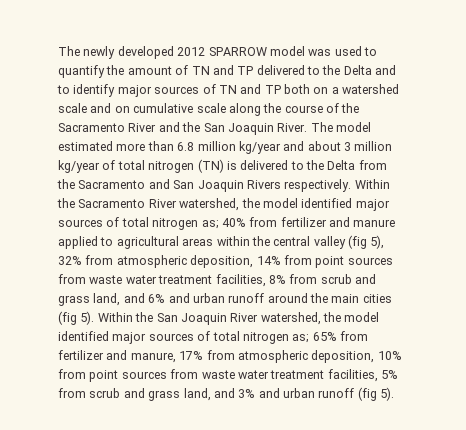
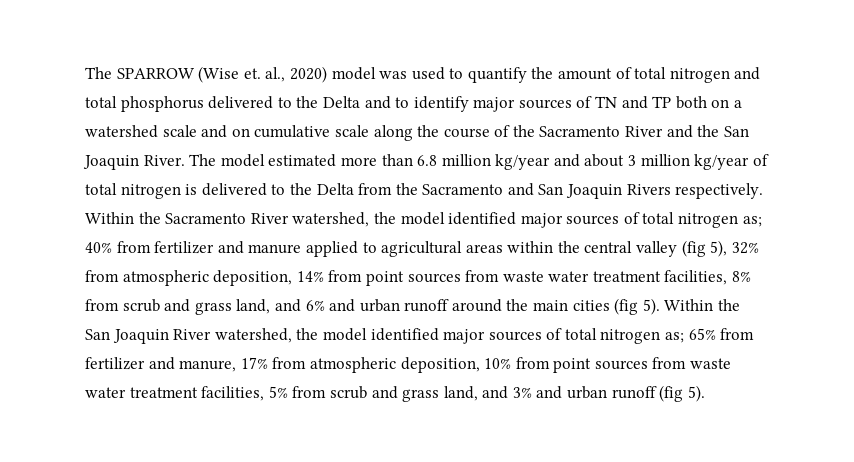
- The newly developed 2012 SPARROW model was used to quantify the amount of TN and TP delivered to the Delta and to identify major sources of TN and TP both on a watershed scale and on cumulative scale along the course of the Sacramento River and the San Joaquin River.
+ The SPARROW (Wise et. al., 2020) model was used to quantify the amount of total nitrogen and total phosphorus delivered to the Delta and to identify major sources of TN and TP both on a watershed scale and on cumulative scale along the course of the Sacramento River and the San Joaquin River.
- The model estimated more than 6.8 million kg/year and about 3 million kg/year of total nitrogen (TN) is delivered to the Delta from the Sacramento and San Joaquin Rivers respectively.
+ The model estimated more than 6.8 million kg/year and about 3 million kg/year of total nitrogen is delivered to the Delta from the Sacramento and San Joaquin Rivers respectively.

